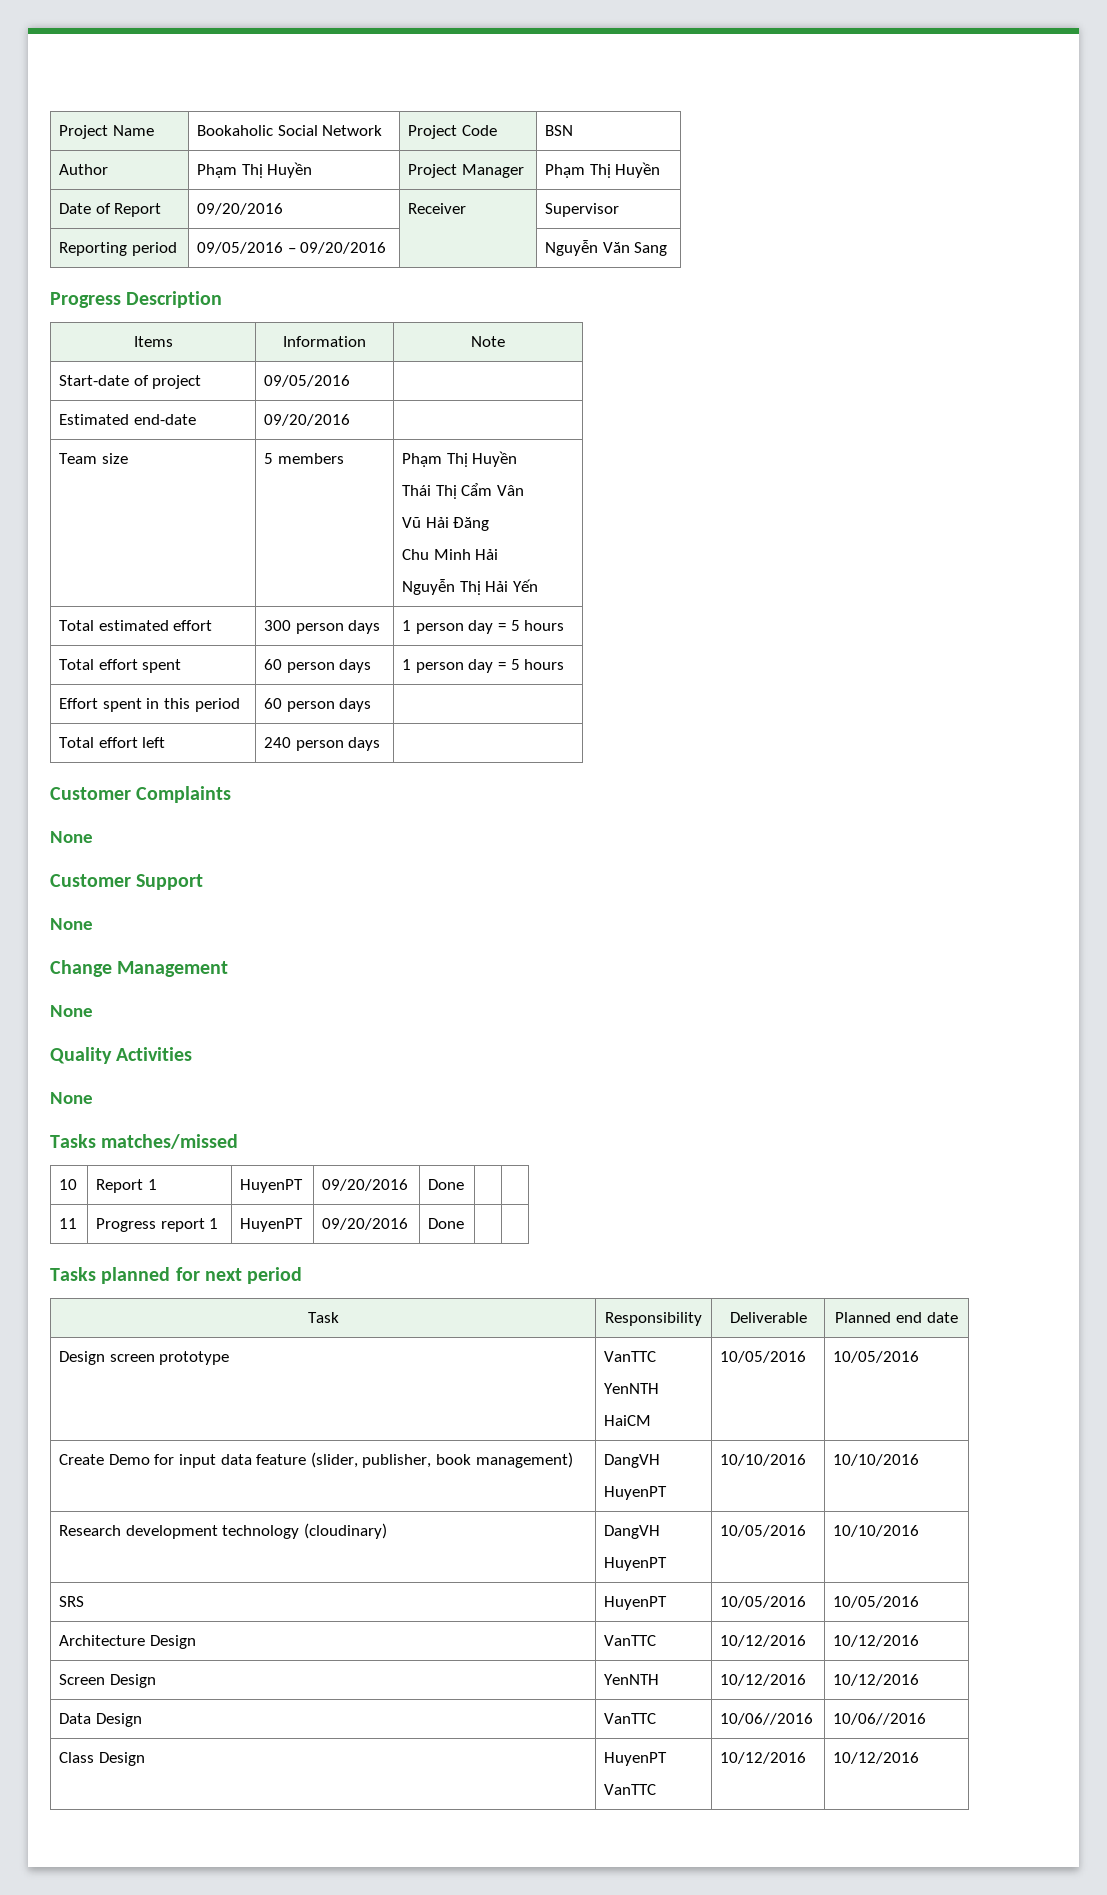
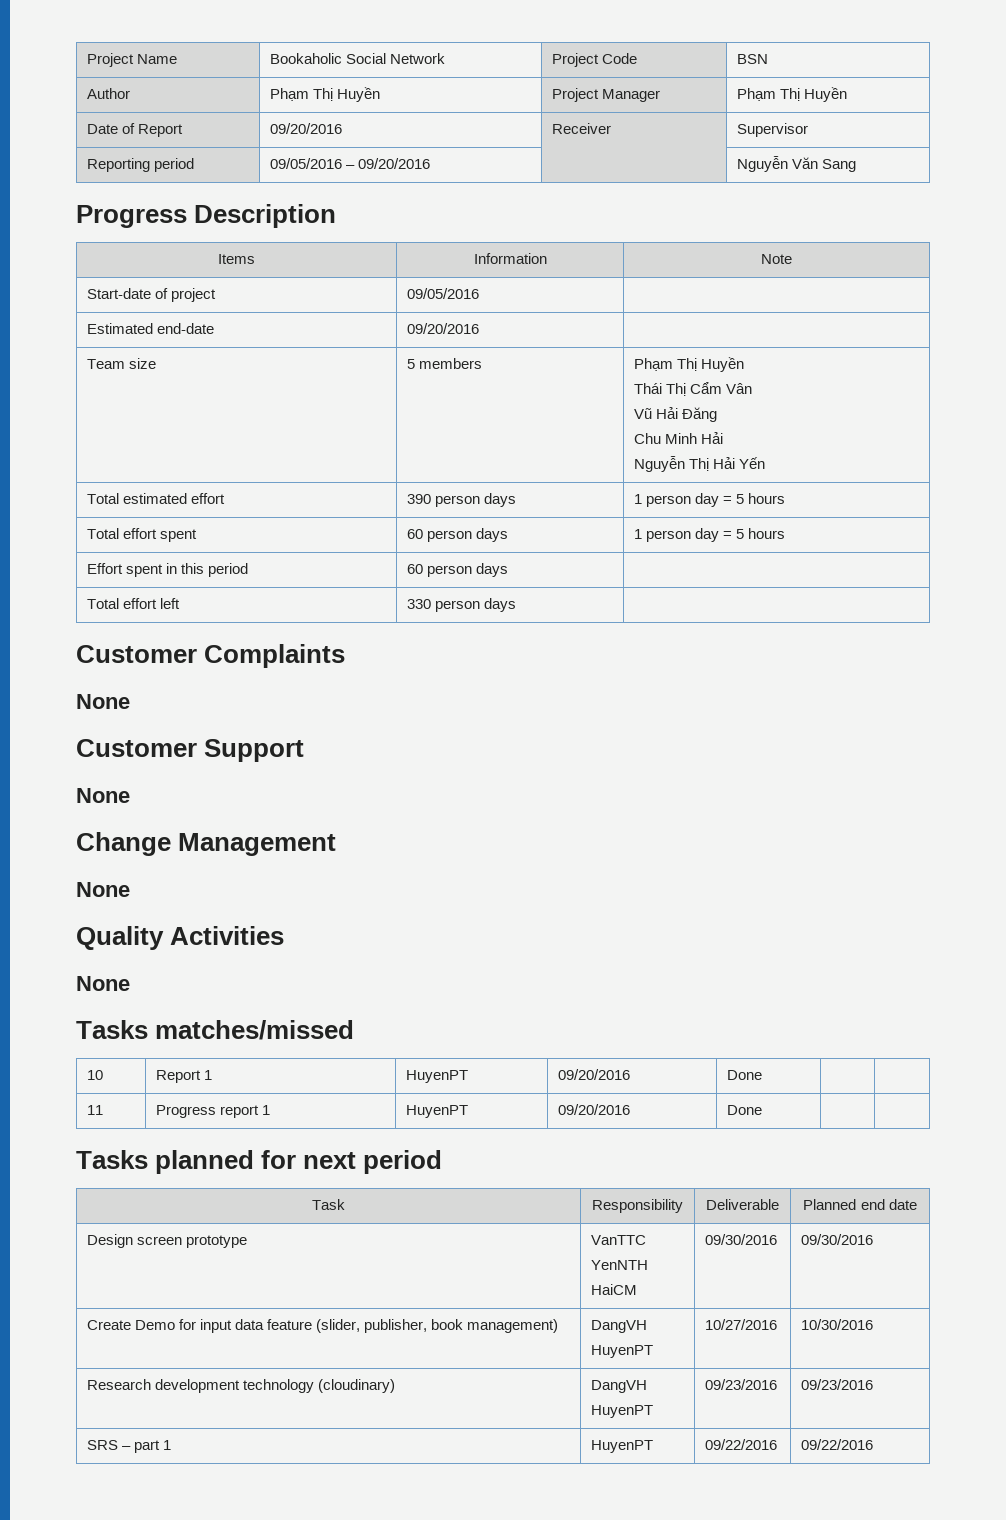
- Total estimated effort | 300 person days | 1 person day = 5 hours
+ Total estimated effort | 390 person days | 1 person day = 5 hours
- Total effort left | 240 person days |
+ Total effort left | 330 person days |
  Design screen prototype | VanTTC
  YenNTH
- HaiCM | 10/05/2016 | 10/05/2016
+ HaiCM | 09/30/2016 | 09/30/2016
  Create Demo for input data feature (slider, publisher, book management) | DangVH
- HuyenPT | 10/10/2016 | 10/10/2016
+ HuyenPT | 10/27/2016 | 10/30/2016
  Research development technology (cloudinary) | DangVH
- HuyenPT | 10/05/2016 | 10/10/2016
+ HuyenPT | 09/23/2016 | 09/23/2016
- SRS | HuyenPT | 10/05/2016 | 10/05/2016
- Architecture Design | VanTTC | 10/12/2016 | 10/12/2016
- Screen Design | YenNTH | 10/12/2016 | 10/12/2016
- Data Design | VanTTC | 10/06//2016 | 10/06//2016
- Class Design | HuyenPT
- VanTTC | 10/12/2016 | 10/12/2016
+ SRS – part 1 | HuyenPT | 09/22/2016 | 09/22/2016

